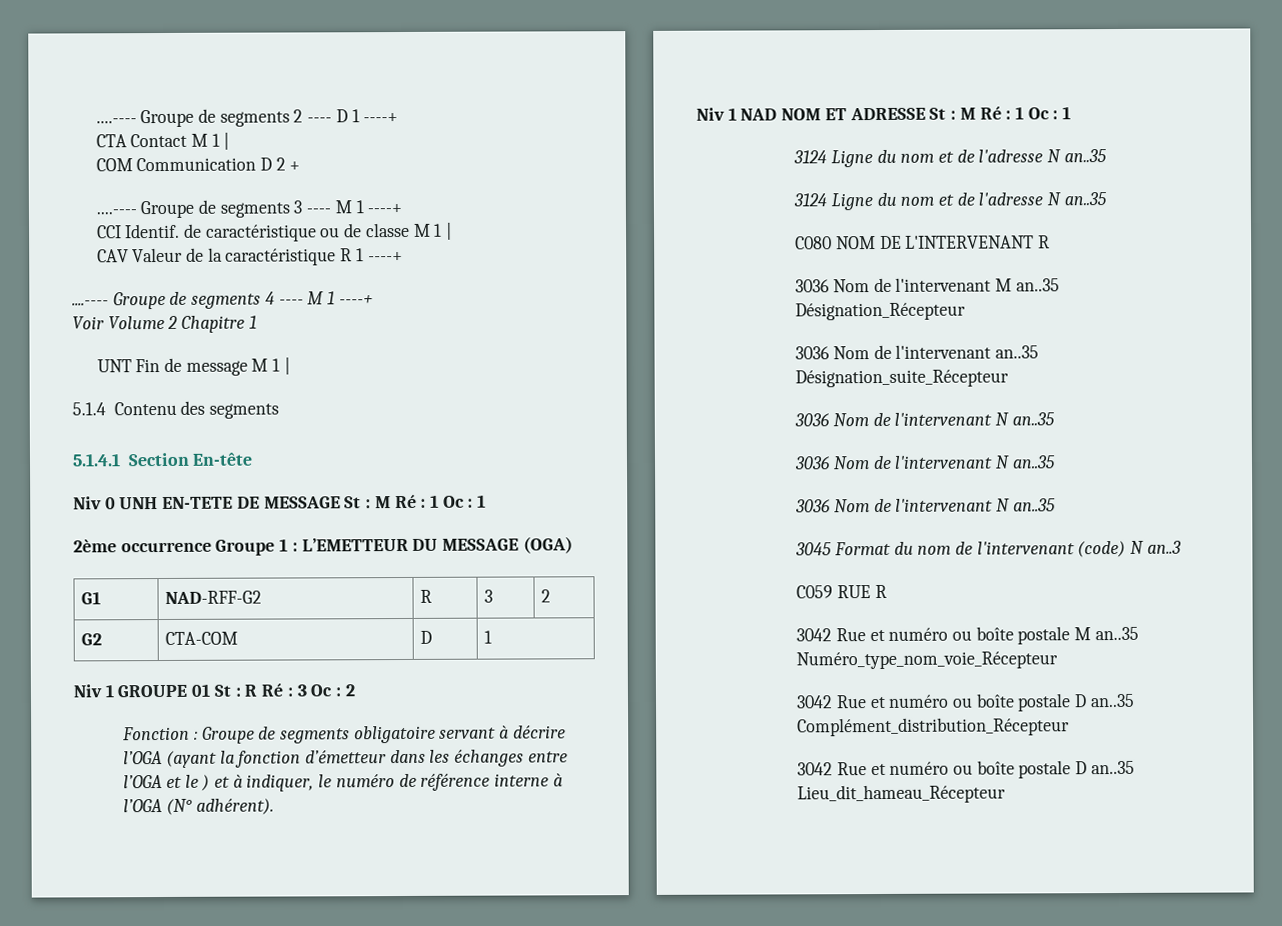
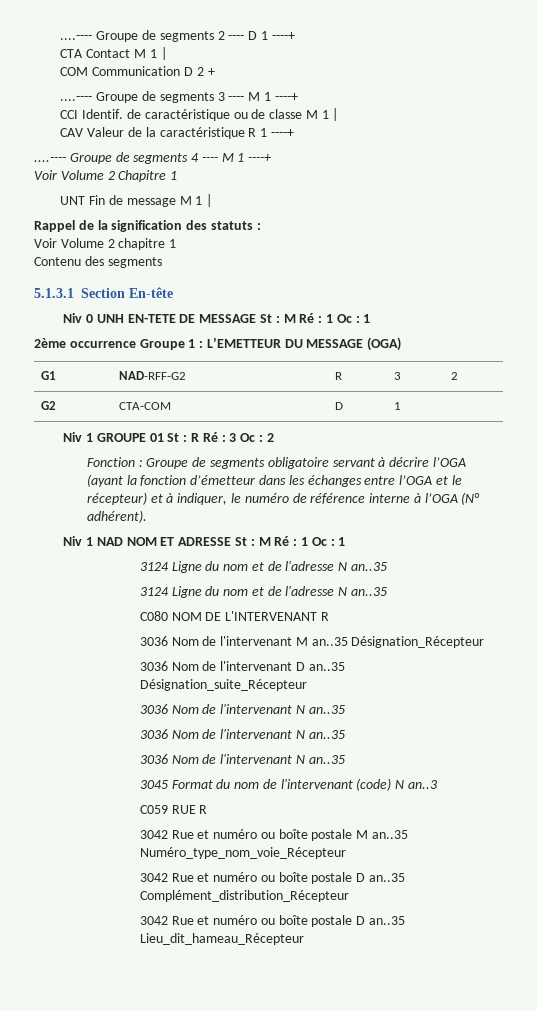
- 5.1.4 Contenu des segments
+ Rappel de la signification des statuts :
+ Voir Volume 2 chapitre 1
+ Contenu des segments
- 5.1.4.1 Section En-tête
+ 5.1.3.1 Section En-tête
- Fonction : Groupe de segments obligatoire servant à décrire l’OGA (ayant la fonction d’émetteur dans les échanges entre l’OGA et le ) et à indiquer, le numéro de référence interne à l’OGA (N° adhérent).
+ Fonction : Groupe de segments obligatoire servant à décrire l’OGA (ayant la fonction d’émetteur dans les échanges entre l’OGA et le récepteur) et à indiquer, le numéro de référence interne à l’OGA (N° adhérent).
- 3036 Nom de l'intervenant an..35 Désignation_suite_Récepteur
+ 3036 Nom de l'intervenant D an..35 Désignation_suite_Récepteur

